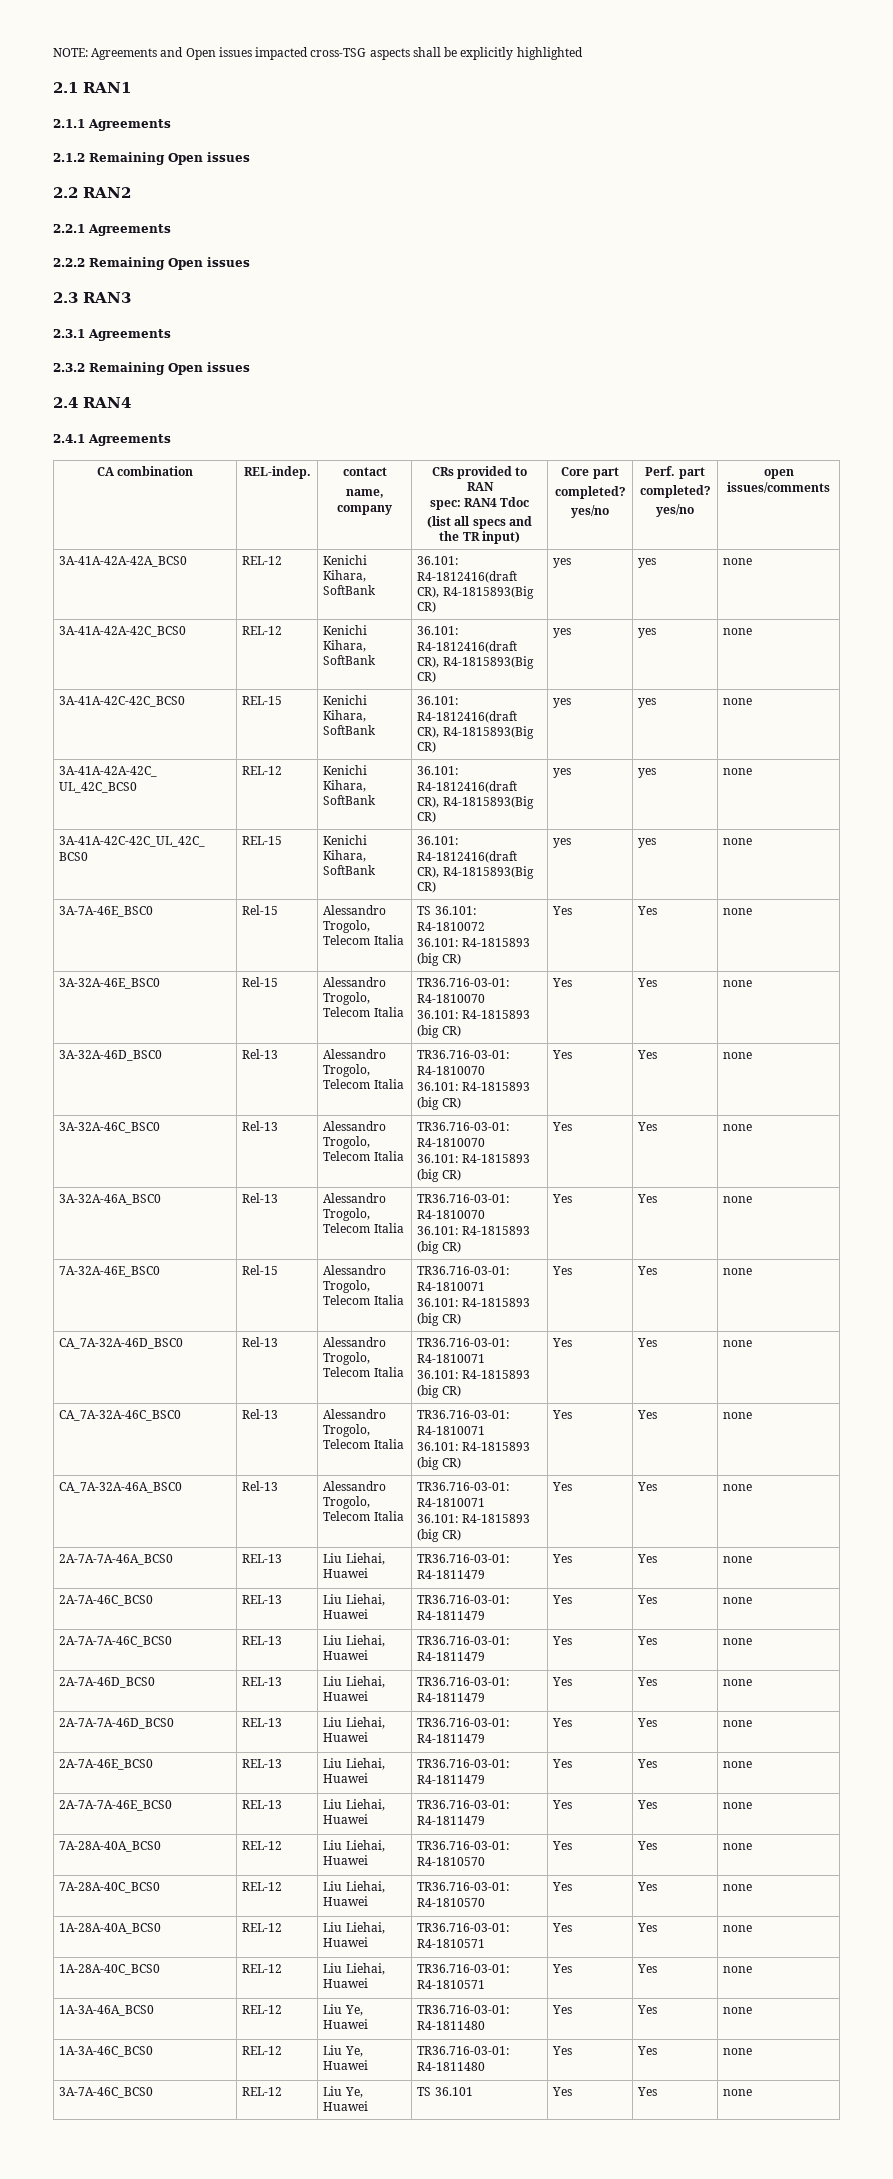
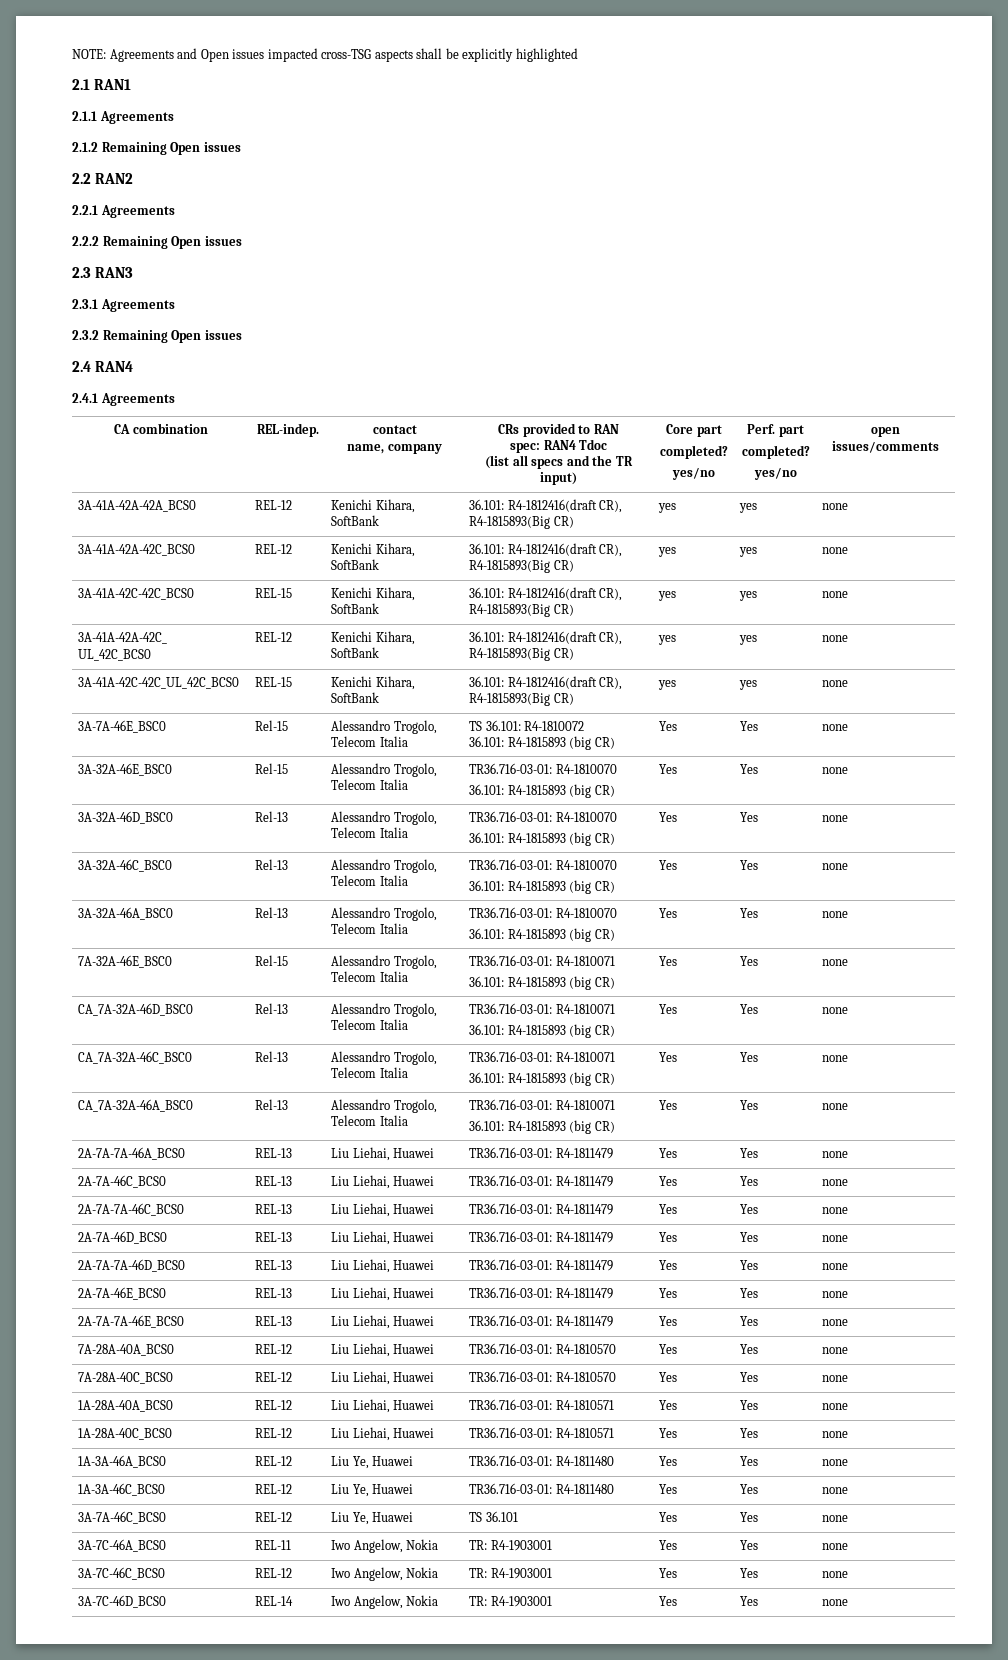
+ 3A-7C-46A_BCS0 | REL-11 | Iwo Angelow, Nokia | TR: R4-1903001 | Yes | Yes | none
+ 3A-7C-46C_BCS0 | REL-12 | Iwo Angelow, Nokia | TR: R4-1903001 | Yes | Yes | none
+ 3A-7C-46D_BCS0 | REL-14 | Iwo Angelow, Nokia | TR: R4-1903001 | Yes | Yes | none

